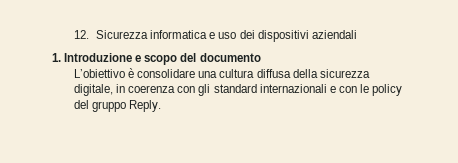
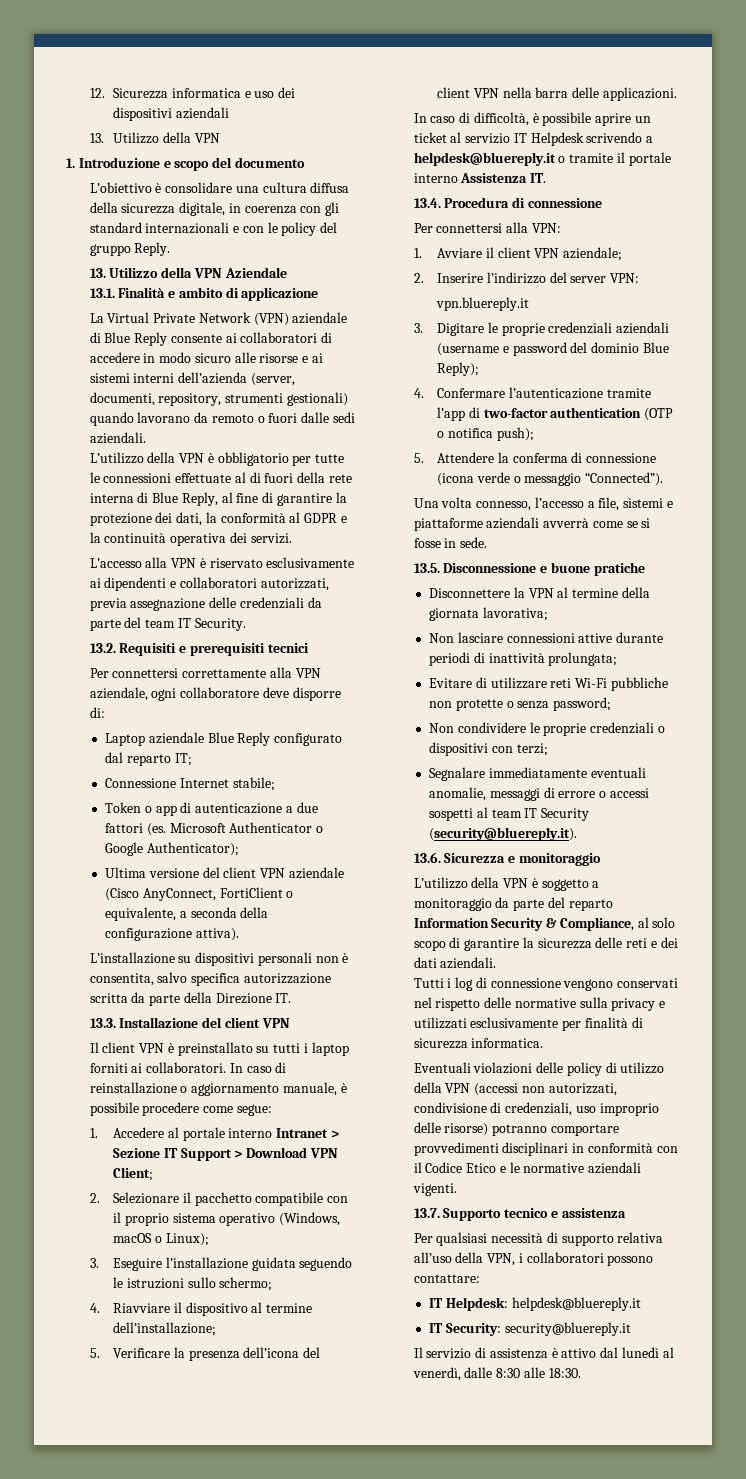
  12. Sicurezza informatica e uso dei dispositivi aziendali
+ 13. Utilizzo della VPN
+ 13. Utilizzo della VPN Aziendale
+ 13.1. Finalità e ambito di applicazione
+ La Virtual Private Network (VPN) aziendale di Blue Reply consente ai collaboratori di accedere in modo sicuro alle risorse e ai sistemi interni dell’azienda (server, documenti, repository, strumenti gestionali) quando lavorano da remoto o fuori dalle sedi aziendali.
+ L’utilizzo della VPN è obbligatorio per tutte le connessioni effettuate al di fuori della rete interna di Blue Reply, al fine di garantire la protezione dei dati, la conformità al GDPR e la continuità operativa dei servizi.
+ L’accesso alla VPN è riservato esclusivamente ai dipendenti e collaboratori autorizzati, previa assegnazione delle credenziali da parte del team IT Security.
+ 13.2. Requisiti e prerequisiti tecnici
+ Per connettersi correttamente alla VPN aziendale, ogni collaboratore deve disporre di:
+ Laptop aziendale Blue Reply configurato dal reparto IT;
+ Connessione Internet stabile;
+ Token o app di autenticazione a due fattori (es. Microsoft Authenticator o Google Authenticator);
+ Ultima versione del client VPN aziendale (Cisco AnyConnect, FortiClient o equivalente, a seconda della configurazione attiva).
+ L’installazione su dispositivi personali non è consentita, salvo specifica autorizzazione scritta da parte della Direzione IT.
+ 13.3. Installazione del client VPN
+ Il client VPN è preinstallato su tutti i laptop forniti ai collaboratori. In caso di reinstallazione o aggiornamento manuale, è possibile procedere come segue:
+ 1. Accedere al portale interno Intranet > Sezione IT Support > Download VPN Client;
+ 2. Selezionare il pacchetto compatibile con il proprio sistema operativo (Windows, macOS o Linux);
+ 3. Eseguire l’installazione guidata seguendo le istruzioni sullo schermo;
+ 4. Riavviare il dispositivo al termine dell’installazione;
+ 5. Verificare la presenza dell’icona del client VPN nella barra delle applicazioni.
+ In caso di difficoltà, è possibile aprire un ticket al servizio IT Helpdesk scrivendo a helpdesk@bluereply.it o tramite il portale interno Assistenza IT.
+ 13.4. Procedura di connessione
+ Per connettersi alla VPN:
+ 1. Avviare il client VPN aziendale;
+ 2. Inserire l’indirizzo del server VPN:
+ vpn.bluereply.it
+ 3. Digitare le proprie credenziali aziendali (username e password del dominio Blue Reply);
+ 4. Confermare l’autenticazione tramite l’app di two-factor authentication (OTP o notifica push);
+ 5. Attendere la conferma di connessione (icona verde o messaggio “Connected”).
+ Una volta connesso, l’accesso a file, sistemi e piattaforme aziendali avverrà come se si fosse in sede.
+ 13.5. Disconnessione e buone pratiche
+ Disconnettere la VPN al termine della giornata lavorativa;
+ Non lasciare connessioni attive durante periodi di inattività prolungata;
+ Evitare di utilizzare reti Wi-Fi pubbliche non protette o senza password;
+ Non condividere le proprie credenziali o dispositivi con terzi;
+ Segnalare immediatamente eventuali anomalie, messaggi di errore o accessi sospetti al team IT Security (security@bluereply.it).
+ 13.6. Sicurezza e monitoraggio
+ L’utilizzo della VPN è soggetto a monitoraggio da parte del reparto Information Security & Compliance, al solo scopo di garantire la sicurezza delle reti e dei dati aziendali.
+ Tutti i log di connessione vengono conservati nel rispetto delle normative sulla privacy e utilizzati esclusivamente per finalità di sicurezza informatica.
+ Eventuali violazioni delle policy di utilizzo della VPN (accessi non autorizzati, condivisione di credenziali, uso improprio delle risorse) potranno comportare provvedimenti disciplinari in conformità con il Codice Etico e le normative aziendali vigenti.
+ 13.7. Supporto tecnico e assistenza
+ Per qualsiasi necessità di supporto relativa all’uso della VPN, i collaboratori possono contattare:
+ IT Helpdesk: helpdesk@bluereply.it
+ IT Security: security@bluereply.it
+ Il servizio di assistenza è attivo dal lunedì al venerdì, dalle 8:30 alle 18:30.

